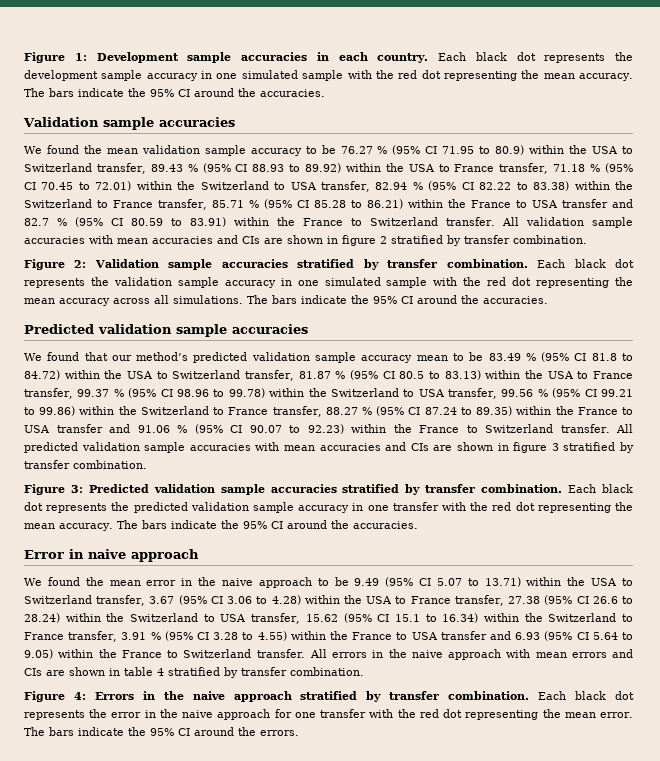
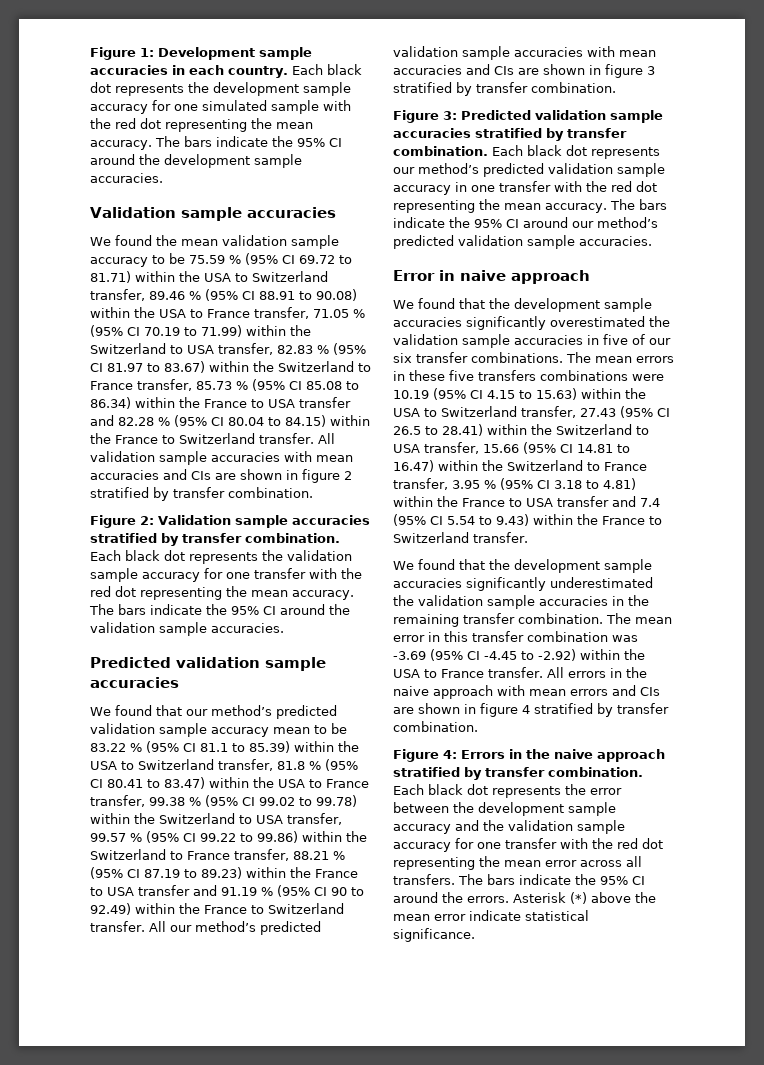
- Each black dot represents the development sample accuracy in one simulated sample with the red dot representing the mean accuracy. The bars indicate the 95% CI around the accuracies.
+ Each black dot represents the development sample accuracy for one simulated sample with the red dot representing the mean accuracy. The bars indicate the 95% CI around the development sample accuracies.
- We found the mean validation sample accuracy to be 76.27 % (95% CI 71.95 to 80.9) within the USA to Switzerland transfer, 89.43 % (95% CI 88.93 to 89.92) within the USA to France transfer, 71.18 % (95% CI 70.45 to 72.01) within the Switzerland to USA transfer, 82.94 % (95% CI 82.22 to 83.38) within the Switzerland to France transfer, 85.71 % (95% CI 85.28 to 86.21) within the France to USA transfer and 82.7 % (95% CI 80.59 to 83.91) within the France to Switzerland transfer.
+ We found the mean validation sample accuracy to be 75.59 % (95% CI 69.72 to 81.71) within the USA to Switzerland transfer, 89.46 % (95% CI 88.91 to 90.08) within the USA to France transfer, 71.05 % (95% CI 70.19 to 71.99) within the Switzerland to USA transfer, 82.83 % (95% CI 81.97 to 83.67) within the Switzerland to France transfer, 85.73 % (95% CI 85.08 to 86.34) within the France to USA transfer and 82.28 % (95% CI 80.04 to 84.15) within the France to Switzerland transfer.
- Each black dot represents the validation sample accuracy in one simulated sample with the red dot representing the mean accuracy across all simulations. The bars indicate the 95% CI around the accuracies.
+ Each black dot represents the validation sample accuracy for one transfer with the red dot representing the mean accuracy. The bars indicate the 95% CI around the validation sample accuracies.
- We found that our method’s predicted validation sample accuracy mean to be 83.49 % (95% CI 81.8 to 84.72) within the USA to Switzerland transfer, 81.87 % (95% CI 80.5 to 83.13) within the USA to France transfer, 99.37 % (95% CI 98.96 to 99.78) within the Switzerland to USA transfer, 99.56 % (95% CI 99.21 to 99.86) within the Switzerland to France transfer, 88.27 % (95% CI 87.24 to 89.35) within the France to USA transfer and 91.06 % (95% CI 90.07 to 92.23) within the France to Switzerland transfer. All predicted validation sample accuracies with mean accuracies and CIs are shown in figure 3 stratified by transfer combination.
+ We found that our method’s predicted validation sample accuracy mean to be 83.22 % (95% CI 81.1 to 85.39) within the USA to Switzerland transfer, 81.8 % (95% CI 80.41 to 83.47) within the USA to France transfer, 99.38 % (95% CI 99.02 to 99.78) within the Switzerland to USA transfer, 99.57 % (95% CI 99.22 to 99.86) within the Switzerland to France transfer, 88.21 % (95% CI 87.19 to 89.23) within the France to USA transfer and 91.19 % (95% CI 90 to 92.49) within the France to Switzerland transfer. All our method’s predicted validation sample accuracies with mean accuracies and CIs are shown in figure 3 stratified by transfer combination.
- Each black dot represents the predicted validation sample accuracy in one transfer with the red dot representing the mean accuracy. The bars indicate the 95% CI around the accuracies.
+ Each black dot represents our method’s predicted validation sample accuracy in one transfer with the red dot representing the mean accuracy. The bars indicate the 95% CI around our method’s predicted validation sample accuracies.
- We found the mean error in the naive approach to be 9.49 (95% CI 5.07 to 13.71) within the USA to Switzerland transfer, 3.67 (95% CI 3.06 to 4.28) within the USA to France transfer, 27.38 (95% CI 26.6 to 28.24) within the Switzerland to USA transfer, 15.62 (95% CI 15.1 to 16.34) within the Switzerland to France transfer, 3.91 % (95% CI 3.28 to 4.55) within the France to USA transfer and 6.93 (95% CI 5.64 to 9.05) within the France to Switzerland transfer.
+ We found that the development sample accuracies significantly overestimated the validation sample accuracies in five of our six transfer combinations. The mean errors in these five transfers combinations were 10.19 (95% CI 4.15 to 15.63) within the USA to Switzerland transfer, 27.43 (95% CI 26.5 to 28.41) within the Switzerland to USA transfer, 15.66 (95% CI 14.81 to 16.47) within the Switzerland to France transfer, 3.95 % (95% CI 3.18 to 4.81) within the France to USA transfer and 7.4 (95% CI 5.54 to 9.43) within the France to Switzerland transfer.
+ We found that the development sample accuracies significantly underestimated the validation sample accuracies in the remaining transfer combination. The mean error in this transfer combination was -3.69 (95% CI -4.45 to -2.92) within the USA to France transfer.
- All errors in the naive approach with mean errors and CIs are shown in table 4 stratified by transfer combination.
+ All errors in the naive approach with mean errors and CIs are shown in figure 4 stratified by transfer combination.
- Each black dot represents the error in the naive approach for one transfer with the red dot representing the mean error.
+ Each black dot represents the error between the development sample accuracy and the validation sample accuracy for one transfer with the red dot representing the mean error across all transfers.
+ Asterisk (*) above the mean error indicate statistical significance.

